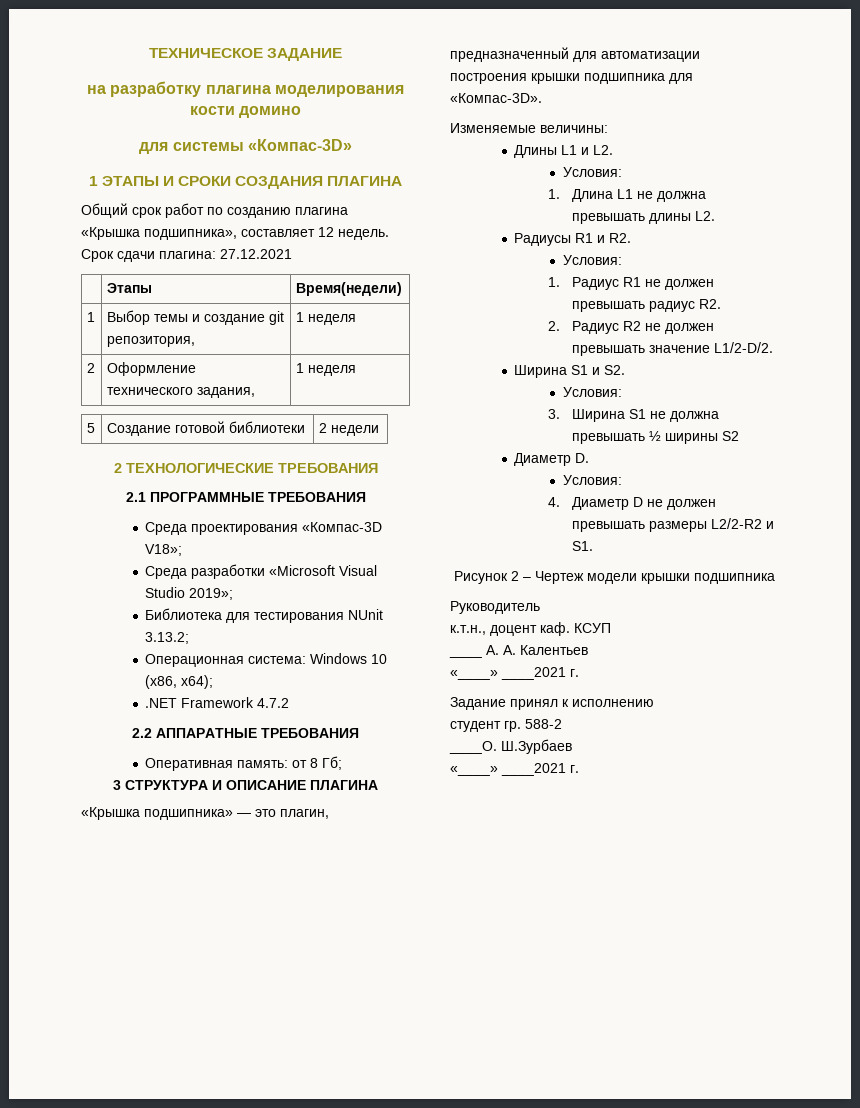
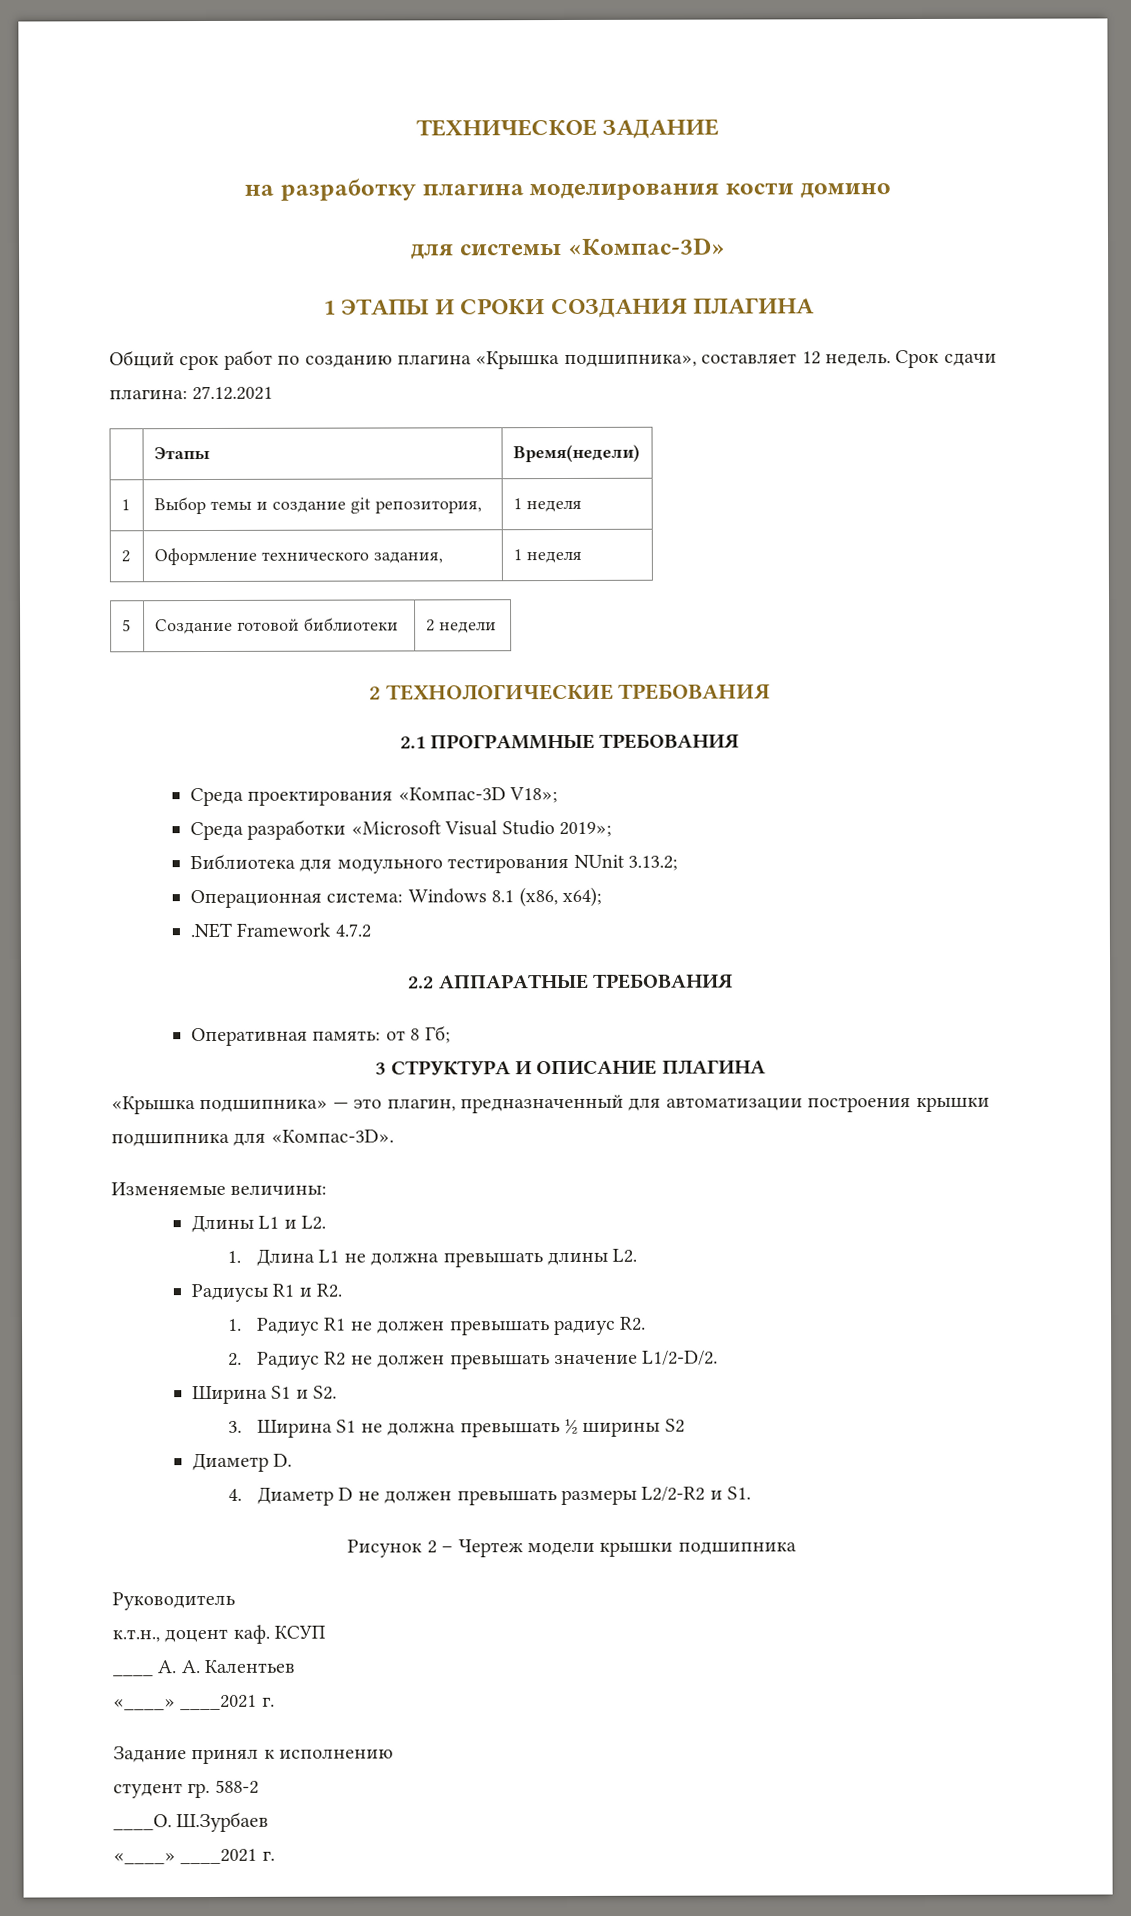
- Библиотека для тестирования NUnit 3.13.2;
+ Библиотека для модульного тестирования NUnit 3.13.2;
- Операционная система: Windows 10 (x86, x64);
+ Операционная система: Windows 8.1 (x86, x64);
  Длины L1 и L2.
- Условия:
  Радиусы R1 и R2.
- Условия:
  Ширина S1 и S2.
- Условия:
  Диаметр D.
- Условия:

